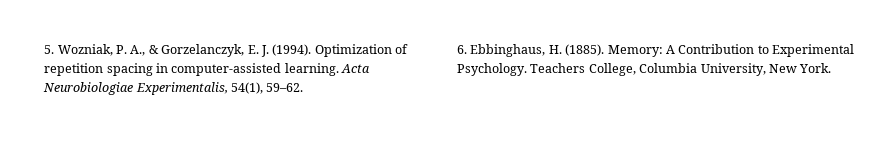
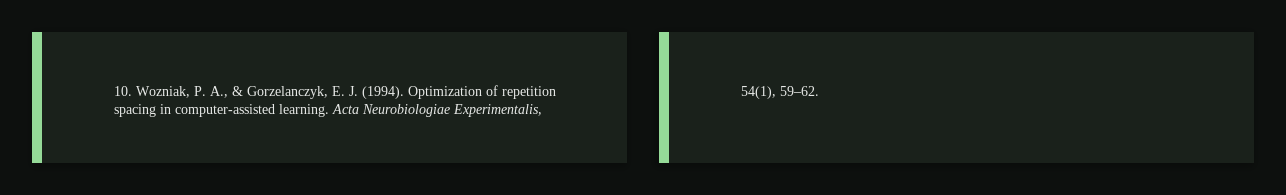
- 5. Wozniak, P. A., & Gorzelanczyk, E. J. (1994).
+ 10. Wozniak, P. A., & Gorzelanczyk, E. J. (1994).
- 6. Ebbinghaus, H. (1885). Memory: A Contribution to Experimental Psychology. Teachers College, Columbia University, New York.

